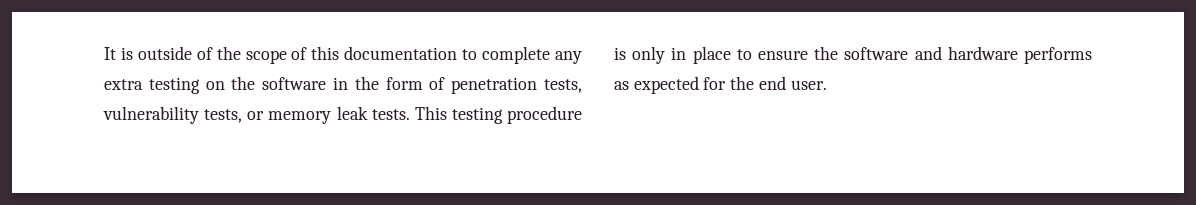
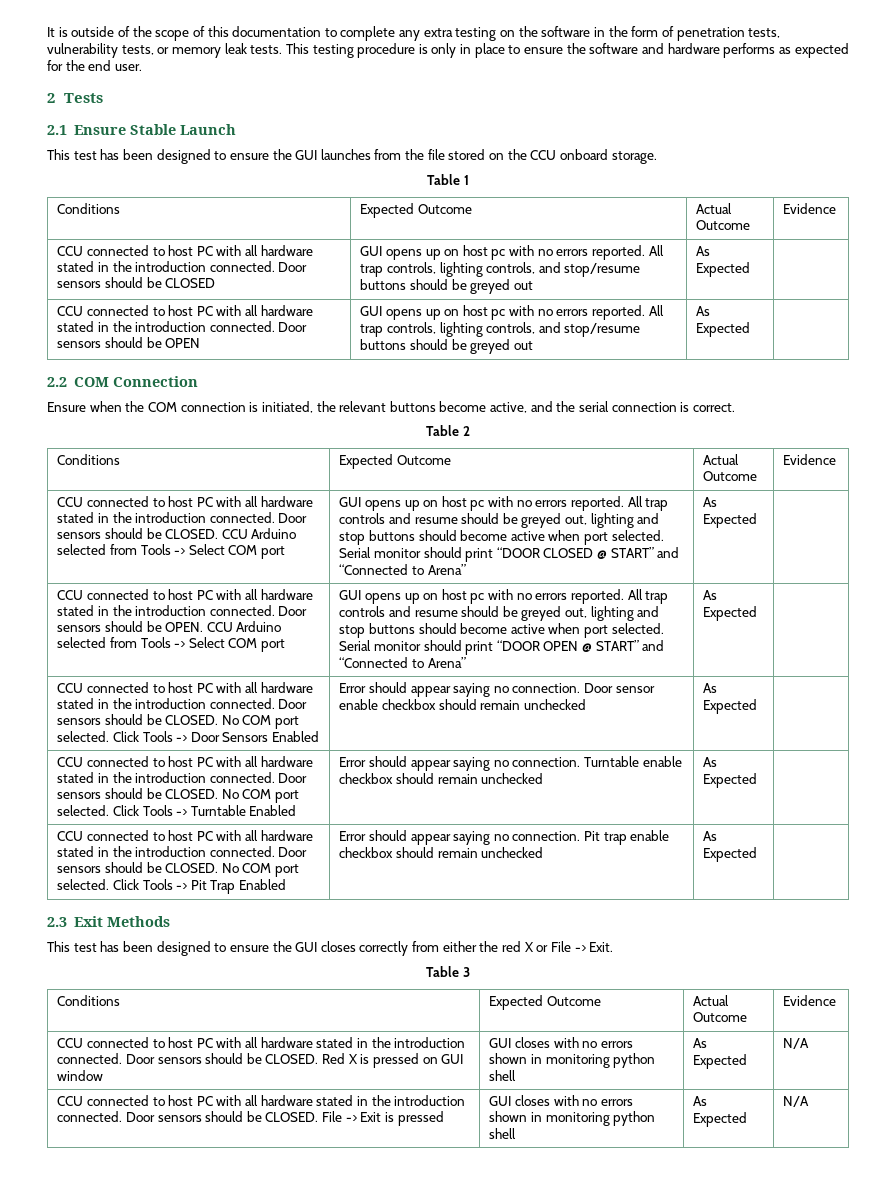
+ 2 Tests
+ 2.1 Ensure Stable Launch
+ This test has been designed to ensure the GUI launches from the file stored on the CCU onboard storage.
+ Table 1
+ Conditions | Expected Outcome | Actual Outcome | Evidence
+ CCU connected to host PC with all hardware stated in the introduction connected. Door sensors should be CLOSED | GUI opens up on host pc with no errors reported. All trap controls, lighting controls, and stop/resume buttons should be greyed out | As Expected |
+ CCU connected to host PC with all hardware stated in the introduction connected. Door sensors should be OPEN | GUI opens up on host pc with no errors reported. All trap controls, lighting controls, and stop/resume buttons should be greyed out | As Expected |
+ 2.2 COM Connection
+ Ensure when the COM connection is initiated, the relevant buttons become active, and the serial connection is correct.
+ Table 2
+ Conditions | Expected Outcome | Actual Outcome | Evidence
+ CCU connected to host PC with all hardware stated in the introduction connected. Door sensors should be CLOSED. CCU Arduino selected from Tools -> Select COM port | GUI opens up on host pc with no errors reported. All trap controls and resume should be greyed out, lighting and stop buttons should become active when port selected. Serial monitor should print “DOOR CLOSED @ START” and “Connected to Arena” | As Expected |
+ CCU connected to host PC with all hardware stated in the introduction connected. Door sensors should be OPEN. CCU Arduino selected from Tools -> Select COM port | GUI opens up on host pc with no errors reported. All trap controls and resume should be greyed out, lighting and stop buttons should become active when port selected. Serial monitor should print “DOOR OPEN @ START” and “Connected to Arena” | As Expected |
+ CCU connected to host PC with all hardware stated in the introduction connected. Door sensors should be CLOSED. No COM port selected. Click Tools -> Door Sensors Enabled | Error should appear saying no connection. Door sensor enable checkbox should remain unchecked | As Expected |
+ CCU connected to host PC with all hardware stated in the introduction connected. Door sensors should be CLOSED. No COM port selected. Click Tools -> Turntable Enabled | Error should appear saying no connection. Turntable enable checkbox should remain unchecked | As Expected |
+ CCU connected to host PC with all hardware stated in the introduction connected. Door sensors should be CLOSED. No COM port selected. Click Tools -> Pit Trap Enabled | Error should appear saying no connection. Pit trap enable checkbox should remain unchecked | As Expected |
+ 2.3 Exit Methods
+ This test has been designed to ensure the GUI closes correctly from either the red X or File -> Exit.
+ Table 3
+ Conditions | Expected Outcome | Actual Outcome | Evidence
+ CCU connected to host PC with all hardware stated in the introduction connected. Door sensors should be CLOSED. Red X is pressed on GUI window | GUI closes with no errors shown in monitoring python shell | As Expected | N/A
+ CCU connected to host PC with all hardware stated in the introduction connected. Door sensors should be CLOSED. File -> Exit is pressed | GUI closes with no errors shown in monitoring python shell | As Expected | N/A

